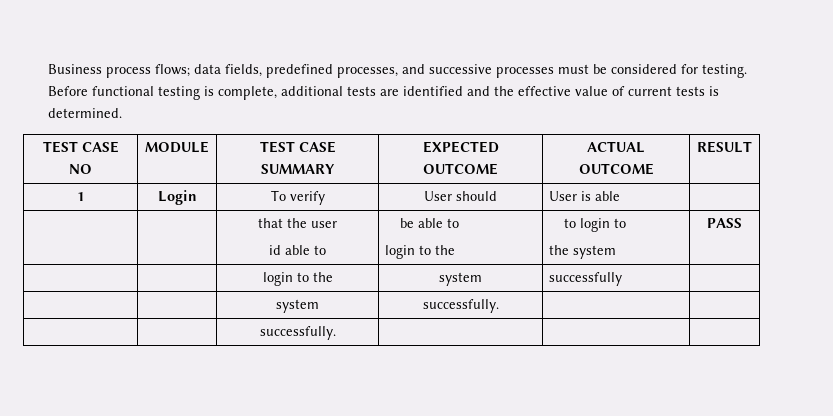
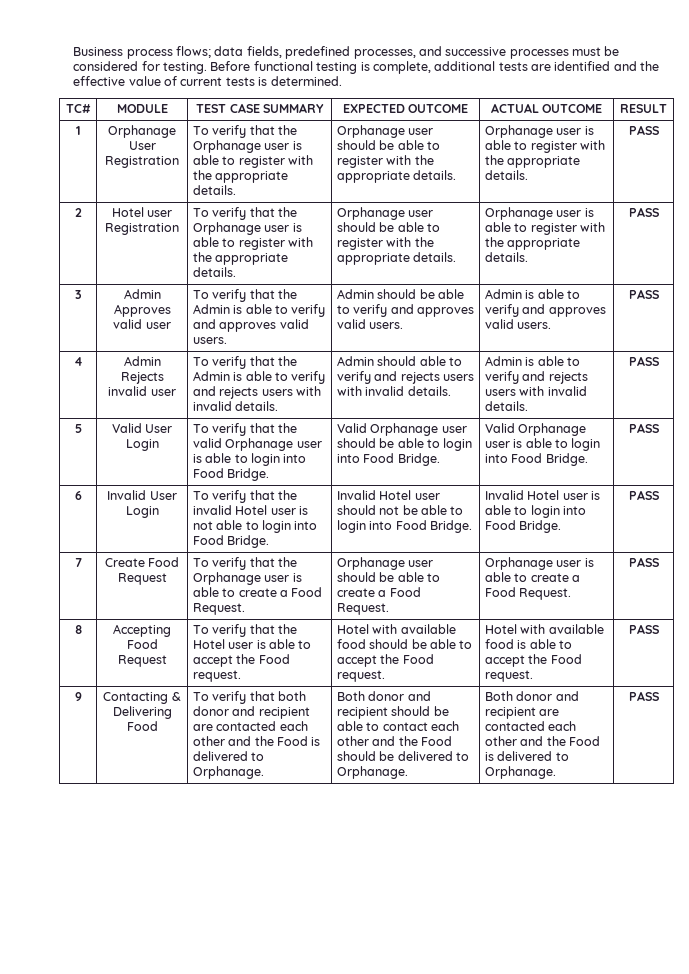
- TEST CASE NO | MODULE | TEST CASE SUMMARY | EXPECTED OUTCOME | ACTUAL OUTCOME | RESULT
+ TC# | MODULE | TEST CASE SUMMARY | EXPECTED OUTCOME | ACTUAL OUTCOME | RESULT
- 1 | Login | To verify | User should | User is able |
- | | that the user
- id able to | be able to
- login to the | to login to
- the system | PASS
- | | login to the | system | successfully |
- | | system | successfully. | |
- | | successfully. | | |
+ 1 | Orphanage User Registration | To verify that the Orphanage user is able to register with the appropriate details. | Orphanage user should be able to register with the appropriate details. | Orphanage user is able to register with the appropriate details. | PASS
+ 2 | Hotel user Registration | To verify that the Orphanage user is able to register with the appropriate details. | Orphanage user should be able to register with the appropriate details. | Orphanage user is able to register with the appropriate details. | PASS
+ 3 | Admin Approves valid user | To verify that the Admin is able to verify and approves valid users. | Admin should be able to verify and approves valid users. | Admin is able to verify and approves valid users. | PASS
+ 4 | Admin Rejects invalid user | To verify that the Admin is able to verify and rejects users with invalid details. | Admin should able to verify and rejects users with invalid details. | Admin is able to verify and rejects users with invalid details. | PASS
+ 5 | Valid User Login | To verify that the valid Orphanage user is able to login into Food Bridge. | Valid Orphanage user should be able to login into Food Bridge. | Valid Orphanage user is able to login into Food Bridge. | PASS
+ 6 | Invalid User Login | To verify that the invalid Hotel user is not able to login into Food Bridge. | Invalid Hotel user should not be able to login into Food Bridge. | Invalid Hotel user is able to login into Food Bridge. | PASS
+ 7 | Create Food Request | To verify that the Orphanage user is able to create a Food Request. | Orphanage user should be able to create a Food Request. | Orphanage user is able to create a Food Request. | PASS
+ 8 | Accepting Food Request | To verify that the Hotel user is able to accept the Food request. | Hotel with available food should be able to accept the Food request. | Hotel with available food is able to accept the Food request. | PASS
+ 9 | Contacting & Delivering Food | To verify that both donor and recipient are contacted each other and the Food is delivered to Orphanage. | Both donor and recipient should be able to contact each other and the Food should be delivered to Orphanage. | Both donor and recipient are contacted each other and the Food is delivered to Orphanage. | PASS

